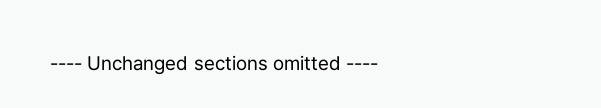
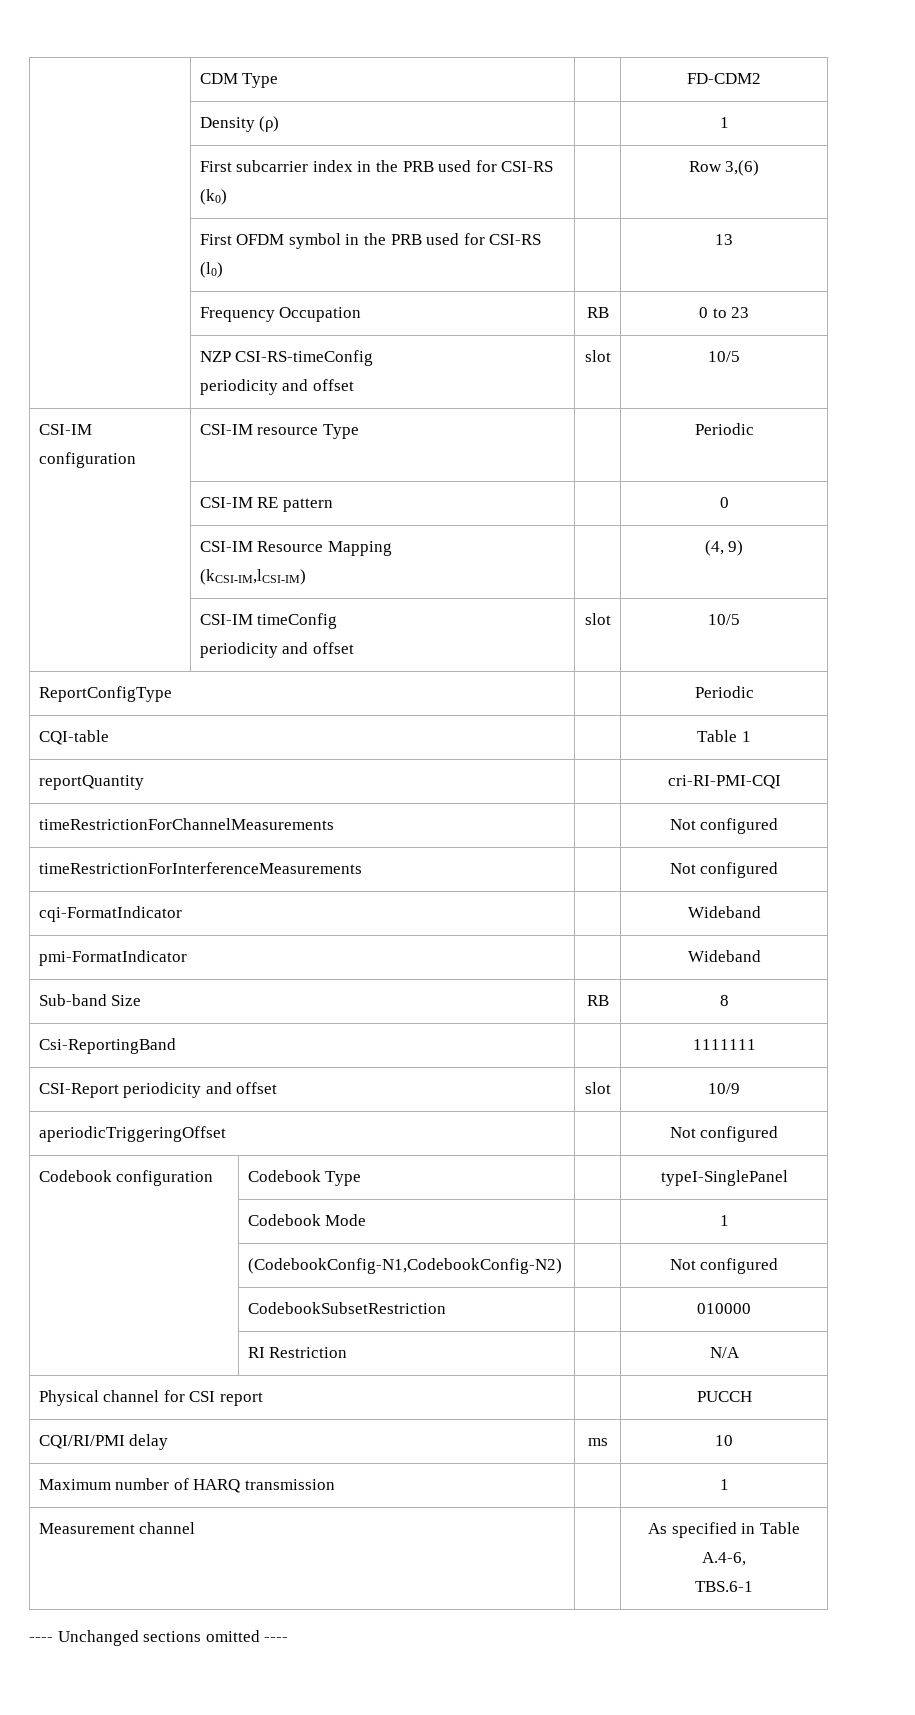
+ | CDM Type | | FD-CDM2
+ | Density (ρ) | | 1
+ | First subcarrier index in the PRB used for CSI-RS (k0) | | Row 3,(6)
+ | First OFDM symbol in the PRB used for CSI-RS (l0) | | 13
+ | Frequency Occupation | RB | 0 to 23
+ | NZP CSI-RS-timeConfig
+ periodicity and offset | slot | 10/5
+ CSI-IM configuration | CSI-IM resource Type | | Periodic
+ | CSI-IM RE pattern | | 0
+ | CSI-IM Resource Mapping
+ (kCSI-IM,lCSI-IM) | | (4, 9)
+ | CSI-IM timeConfig
+ periodicity and offset | slot | 10/5
+ ReportConfigType | | Periodic
+ CQI-table | | Table 1
+ reportQuantity | | cri-RI-PMI-CQI
+ timeRestrictionForChannelMeasurements | | Not configured
+ timeRestrictionForInterferenceMeasurements | | Not configured
+ cqi-FormatIndicator | | Wideband
+ pmi-FormatIndicator | | Wideband
+ Sub-band Size | RB | 8
+ Csi-ReportingBand | | 1111111
+ CSI-Report periodicity and offset | slot | 10/9
+ aperiodicTriggeringOffset | | Not configured
+ Codebook configuration | Codebook Type | | typeI-SinglePanel
+ | Codebook Mode | | 1
+ | (CodebookConfig-N1,CodebookConfig-N2) | | Not configured
+ | CodebookSubsetRestriction | | 010000
+ | RI Restriction | | N/A
+ Physical channel for CSI report | | PUCCH
+ CQI/RI/PMI delay | ms | 10
+ Maximum number of HARQ transmission | | 1
+ Measurement channel | | As specified in Table A.4-6,
+ TBS.6-1

